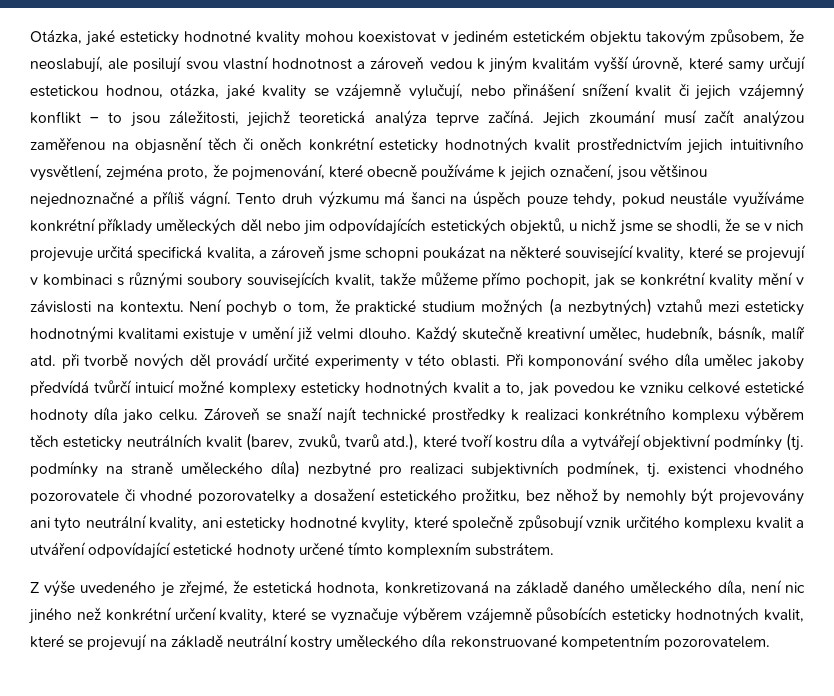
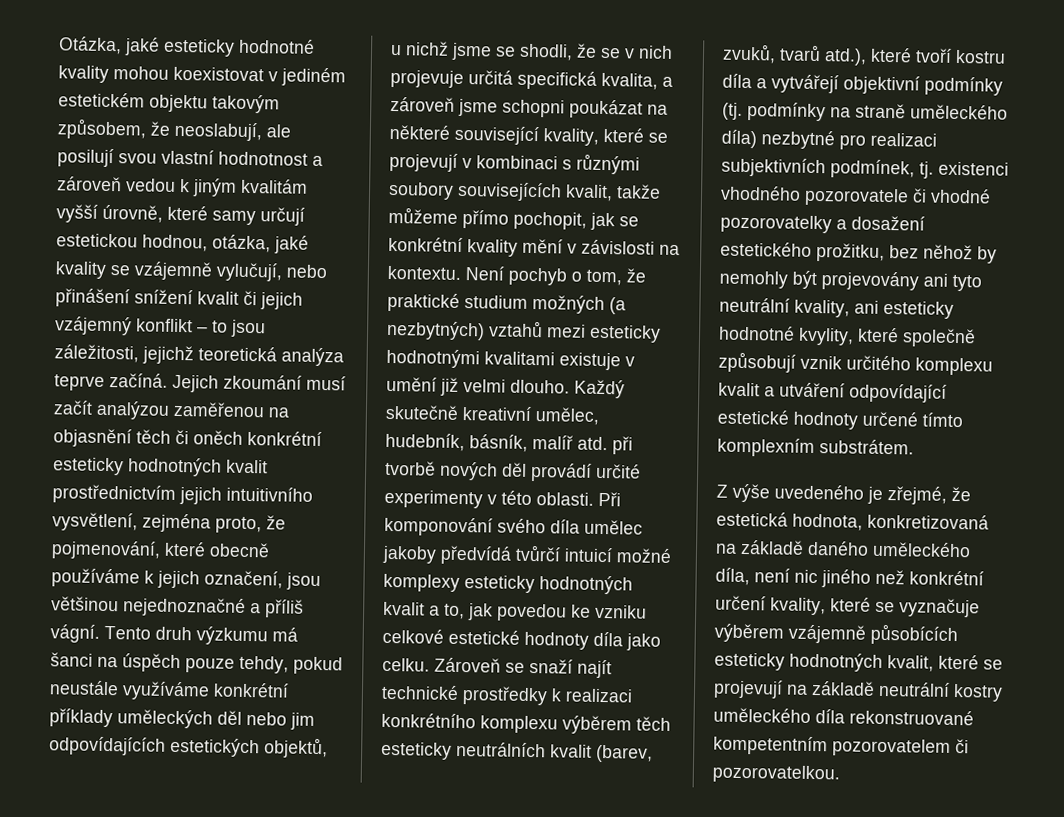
- Z výše uvedeného je zřejmé, že estetická hodnota, konkretizovaná na základě daného uměleckého díla, není nic jiného než konkrétní určení kvality, které se vyznačuje výběrem vzájemně působících esteticky hodnotných kvalit, které se projevují na základě neutrální kostry uměleckého díla rekonstruované kompetentním pozorovatelem.
+ Z výše uvedeného je zřejmé, že estetická hodnota, konkretizovaná na základě daného uměleckého díla, není nic jiného než konkrétní určení kvality, které se vyznačuje výběrem vzájemně působících esteticky hodnotných kvalit, které se projevují na základě neutrální kostry uměleckého díla rekonstruované kompetentním pozorovatelem či pozorovatelkou.

